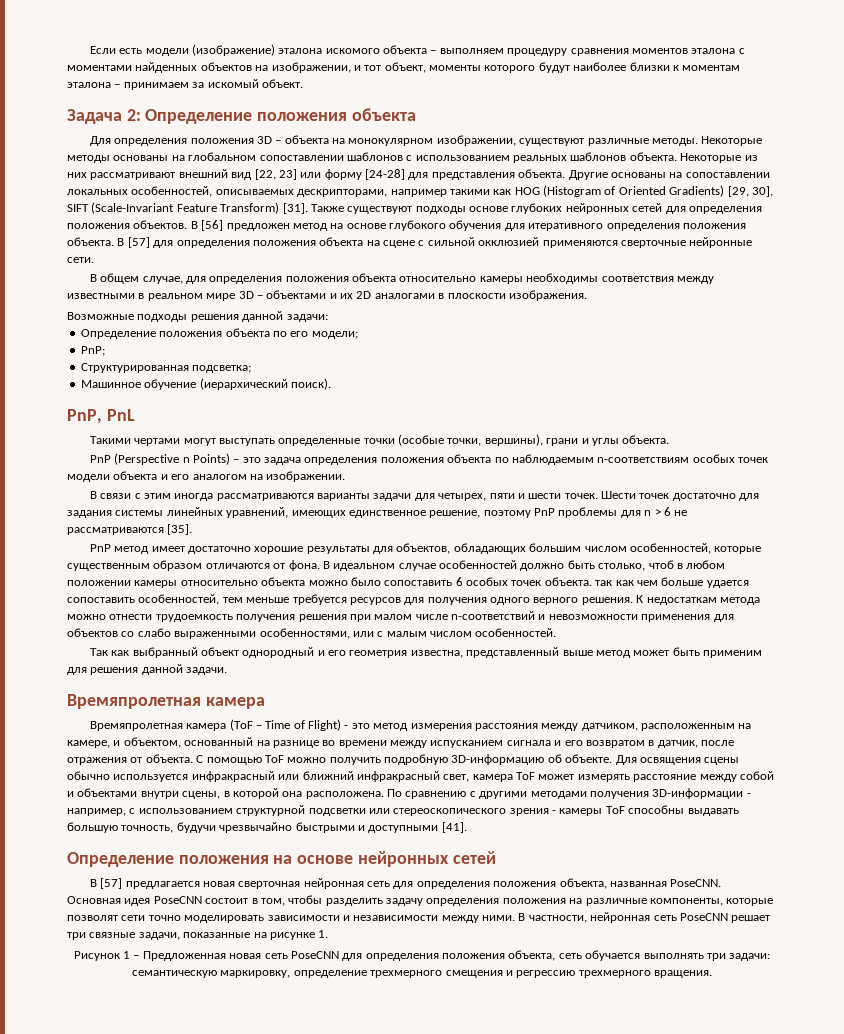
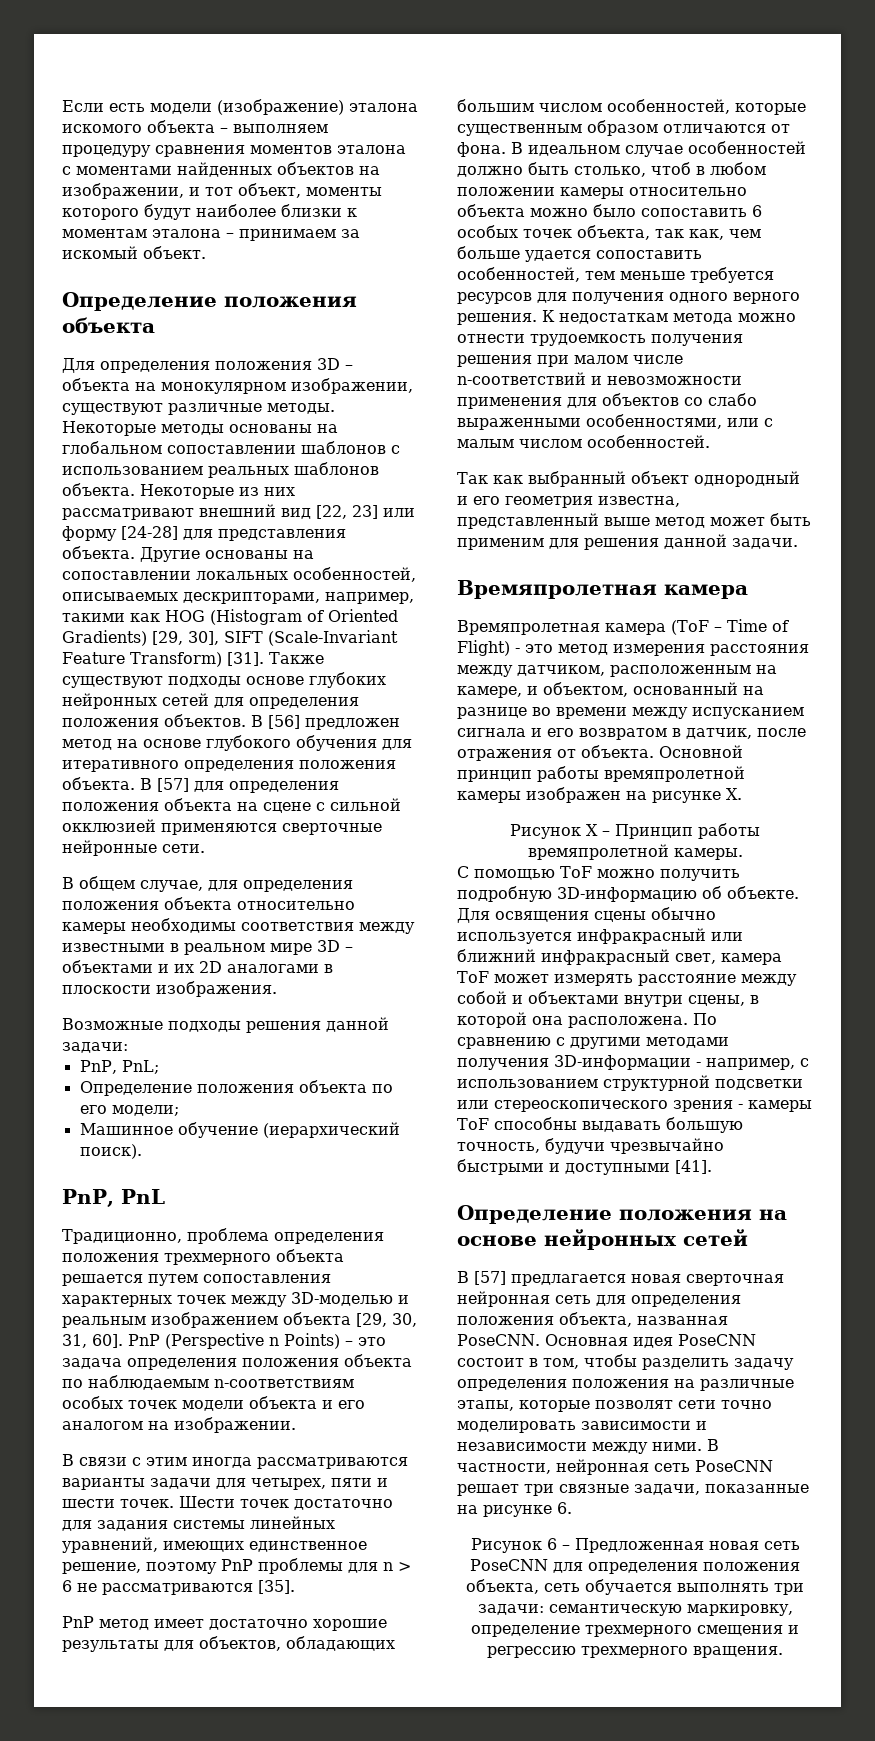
  Если есть модели (изображение) эталона искомого объекта – выполняем процедуру сравнения моментов эталона с моментами найденных объектов на изображении, и тот объект, моменты которого будут наиболее близки к моментам эталона – принимаем за искомый объект.
- Задача 2: Определение положения объекта
+ Определение положения объекта
- Другие основаны на сопоставлении локальных особенностей, описываемых дескрипторами, например такими как HOG (Histogram of Oriented Gradients) [29, 30], SIFT (Scale-Invariant Feature Transform) [31].
+ Другие основаны на сопоставлении локальных особенностей, описываемых дескрипторами, например, такими как HOG (Histogram of Oriented Gradients) [29, 30], SIFT (Scale-Invariant Feature Transform) [31].
+ PnP, PnL;
- PnP;
- Структурированная подсветка;
- Такими чертами могут выступать определенные точки (особые точки, вершины), грани и углы объекта.
- PnP (Perspective n Points) – это задача определения положения объекта по наблюдаемым n-соответствиям особых точек модели объекта и его аналогом на изображении.
+ Традиционно, проблема определения положения трехмерного объекта решается путем сопоставления характерных точек между 3D-моделью и реальным изображением объекта [29, 30, 31, 60]. PnP (Perspective n Points) – это задача определения положения объекта по наблюдаемым n-соответствиям особых точек модели объекта и его аналогом на изображении.
- В идеальном случае особенностей должно быть столько, чтоб в любом положении камеры относительно объекта можно было сопоставить 6 особых точек объекта. так как чем больше удается сопоставить особенностей, тем меньше требуется ресурсов для получения одного верного решения.
+ В идеальном случае особенностей должно быть столько, чтоб в любом положении камеры относительно объекта можно было сопоставить 6 особых точек объекта, так как, чем больше удается сопоставить особенностей, тем меньше требуется ресурсов для получения одного верного решения.
- Времяпролетная камера (ToF – Time of Flight) - это метод измерения расстояния между датчиком, расположенным на камере, и объектом, основанный на разнице во времени между испусканием сигнала и его возвратом в датчик, после отражения от объекта. С помощью ToF можно получить подробную 3D-информацию об объекте.
+ Времяпролетная камера (ToF – Time of Flight) - это метод измерения расстояния между датчиком, расположенным на камере, и объектом, основанный на разнице во времени между испусканием сигнала и его возвратом в датчик, после отражения от объекта. Основной принцип работы времяпролетной камеры изображен на рисунке Х.
+ Рисунок Х – Принцип работы времяпролетной камеры.
+ С помощью ToF можно получить подробную 3D-информацию об объекте.
- Основная идея PoseCNN состоит в том, чтобы разделить задачу определения положения на различные компоненты, которые позволят сети точно моделировать зависимости и независимости между ними.
+ Основная идея PoseCNN состоит в том, чтобы разделить задачу определения положения на различные этапы, которые позволят сети точно моделировать зависимости и независимости между ними.
- В частности, нейронная сеть PoseCNN решает три связные задачи, показанные на рисунке 1.
- Рисунок 1 – Предложенная новая сеть PoseCNN для определения положения объекта, сеть обучается выполнять три задачи: семантическую маркировку, определение трехмерного смещения и регрессию трехмерного вращения.
+ В частности, нейронная сеть PoseCNN решает три связные задачи, показанные на рисунке 6.
+ Рисунок 6 – Предложенная новая сеть PoseCNN для определения положения объекта, сеть обучается выполнять три задачи: семантическую маркировку, определение трехмерного смещения и регрессию трехмерного вращения.

